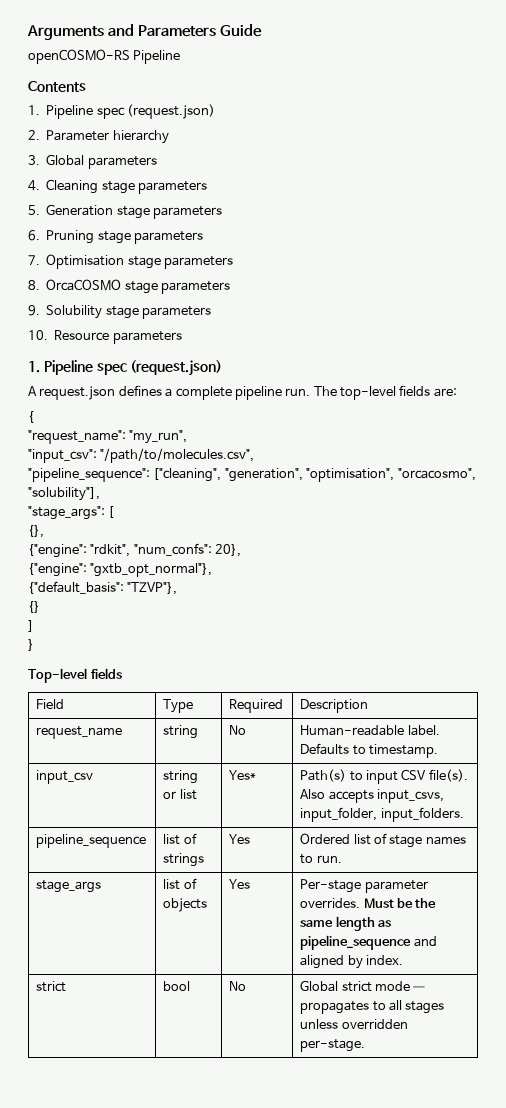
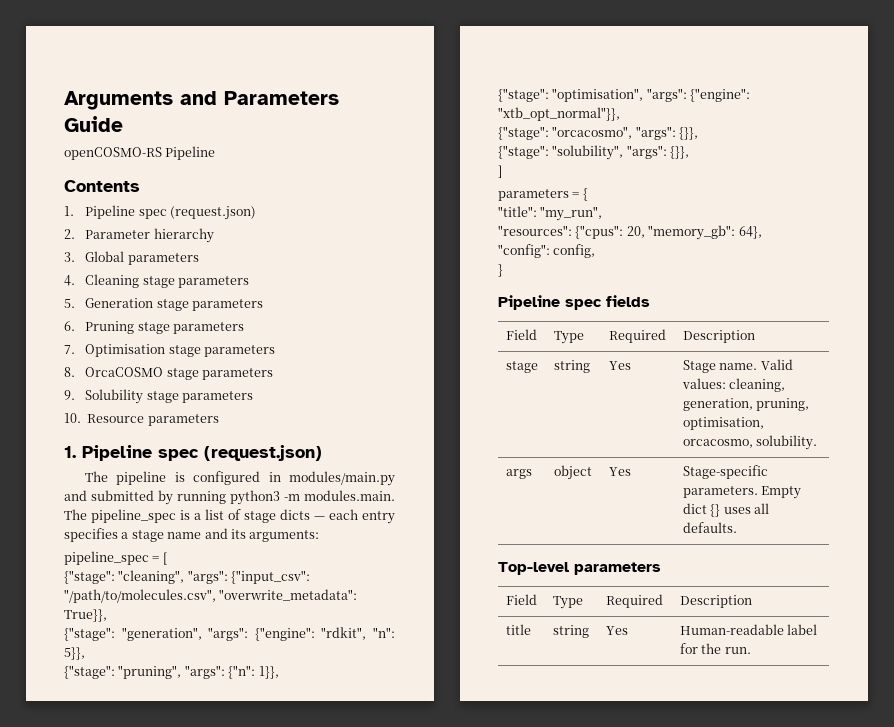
- A request.json defines a complete pipeline run. The top-level fields are:
- {
- "request_name": "my_run",
- "input_csv": "/path/to/molecules.csv",
- "pipeline_sequence": ["cleaning", "generation", "optimisation", "orcacosmo", "solubility"],
- "stage_args": [
- {},
- {"engine": "rdkit", "num_confs": 20},
- {"engine": "gxtb_opt_normal"},
- {"default_basis": "TZVP"},
- {}
+ The pipeline is configured in modules/main.py and submitted by running python3 -m modules.main. The pipeline_spec is a list of stage dicts — each entry specifies a stage name and its arguments:
+ pipeline_spec = [
+ {"stage": "cleaning", "args": {"input_csv": "/path/to/molecules.csv", "overwrite_metadata": True}},
+ {"stage": "generation", "args": {"engine": "rdkit", "n": 5}},
+ {"stage": "pruning", "args": {"n": 1}},
+ {"stage": "optimisation", "args": {"engine": "xtb_opt_normal"}},
+ {"stage": "orcacosmo", "args": {}},
+ {"stage": "solubility", "args": {}},
  ]
+ parameters = {
+ "title": "my_run",
+ "resources": {"cpus": 20, "memory_gb": 64},
+ "config": config,
- Top-level fields
+ Pipeline spec fields
- request_name | string | No | Human-readable label. Defaults to timestamp.
- input_csv | string or list | Yes* | Path(s) to input CSV file(s). Also accepts input_csvs, input_folder, input_folders.
- pipeline_sequence | list of strings | Yes | Ordered list of stage names to run.
- stage_args | list of objects | Yes | Per-stage parameter overrides. Must be the same length as pipeline_sequence and aligned by index.
- strict | bool | No | Global strict mode — propagates to all stages unless overridden per-stage.
+ stage | string | Yes | Stage name. Valid values: cleaning, generation, pruning, optimisation, orcacosmo, solubility.
+ args | object | Yes | Stage-specific parameters. Empty dict {} uses all defaults.
+ Top-level parameters
+ Field | Type | Required | Description
+ title | string | Yes | Human-readable label for the run.

